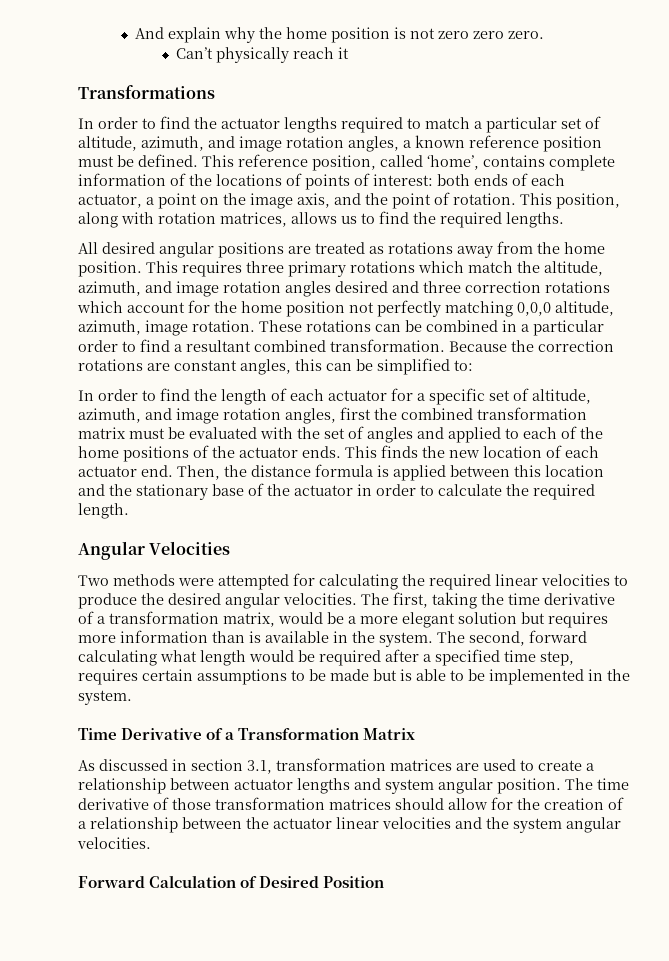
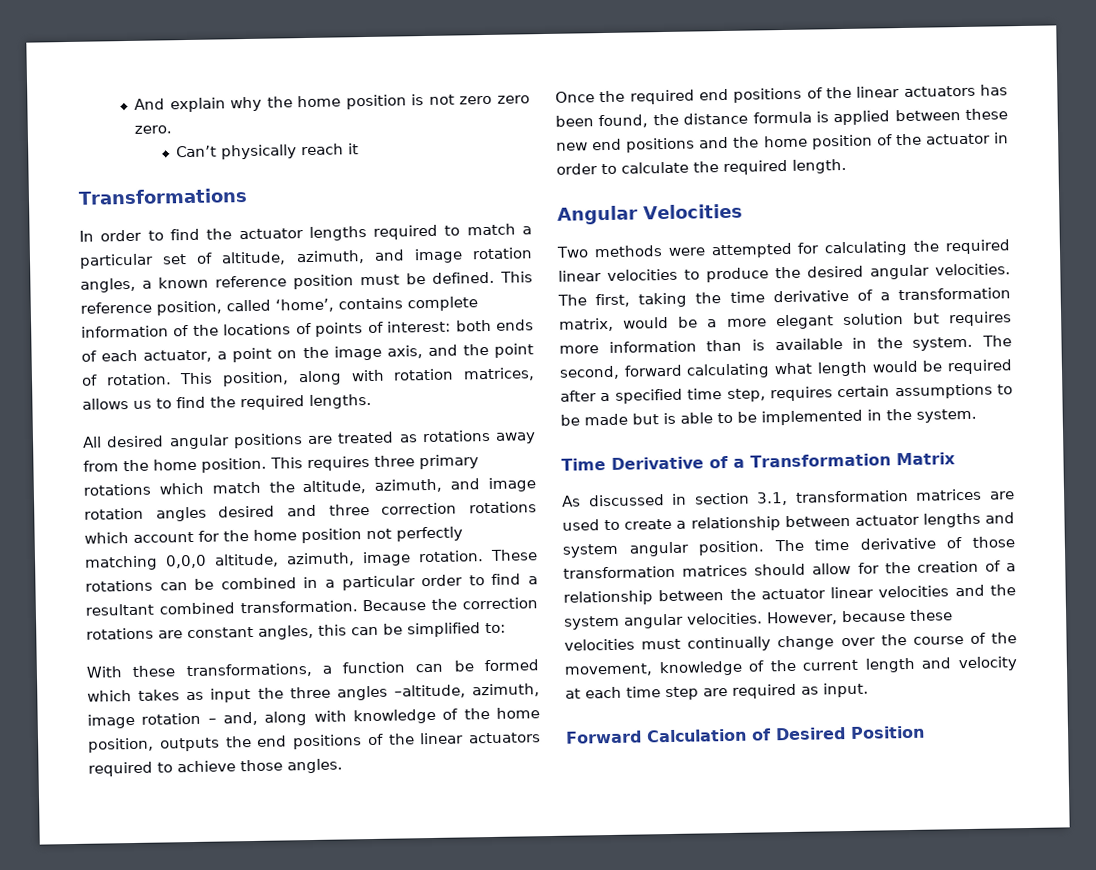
- In order to find the length of each actuator for a specific set of altitude, azimuth, and image rotation angles, first the combined transformation matrix must be evaluated with the set of angles and applied to each of the home positions of the actuator ends. This finds the new location of each actuator end. Then, the distance formula is applied between this location and the stationary base of the actuator in order to calculate the required length.
+ With these transformations, a function can be formed which takes as input the three angles –altitude, azimuth, image rotation – and, along with knowledge of the home position, outputs the end positions of the linear actuators required to achieve those angles.
+ Once the required end positions of the linear actuators has been found, the distance formula is applied between these new end positions and the home position of the actuator in order to calculate the required length.
+ However, because these velocities must continually change over the course of the movement, knowledge of the current length and velocity at each time step are required as input.

